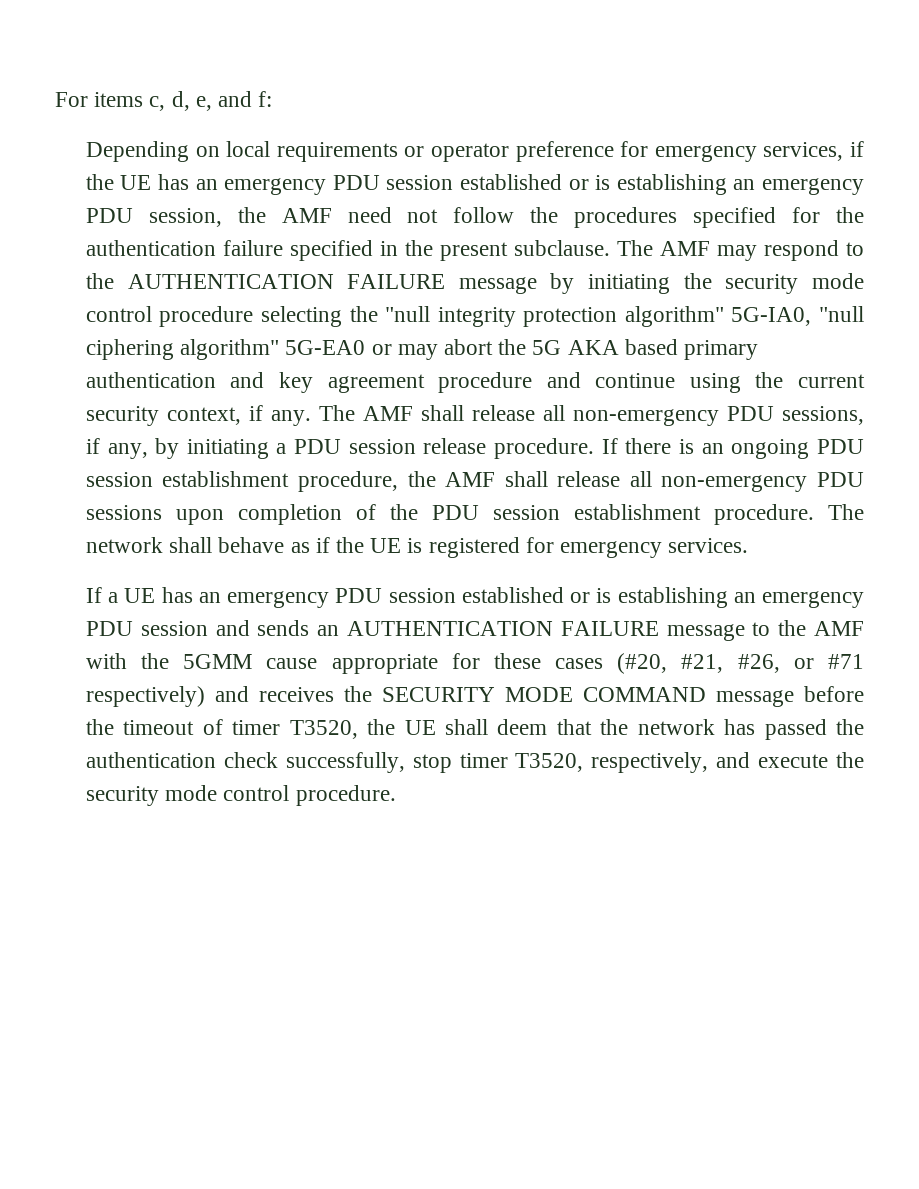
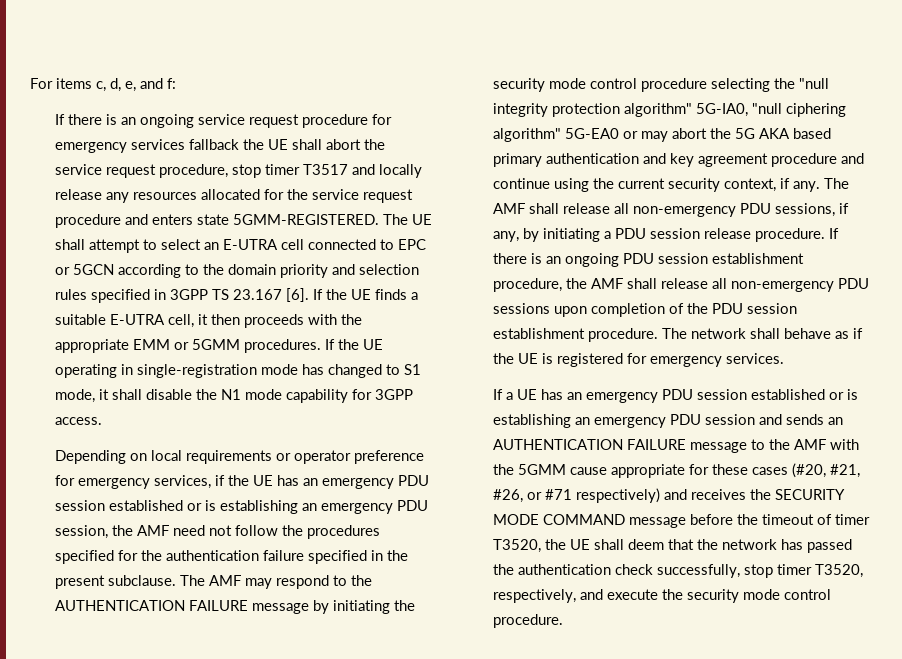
+ If there is an ongoing service request procedure for emergency services fallback the UE shall abort the service request procedure, stop timer T3517 and locally release any resources allocated for the service request procedure and enters state 5GMM-REGISTERED. The UE shall attempt to select an E-UTRA cell connected to EPC or 5GCN according to the domain priority and selection rules specified in 3GPP TS 23.167 [6]. If the UE finds a suitable E-UTRA cell, it then proceeds with the appropriate EMM or 5GMM procedures. If the UE operating in single-registration mode has changed to S1 mode, it shall disable the N1 mode capability for 3GPP access.

